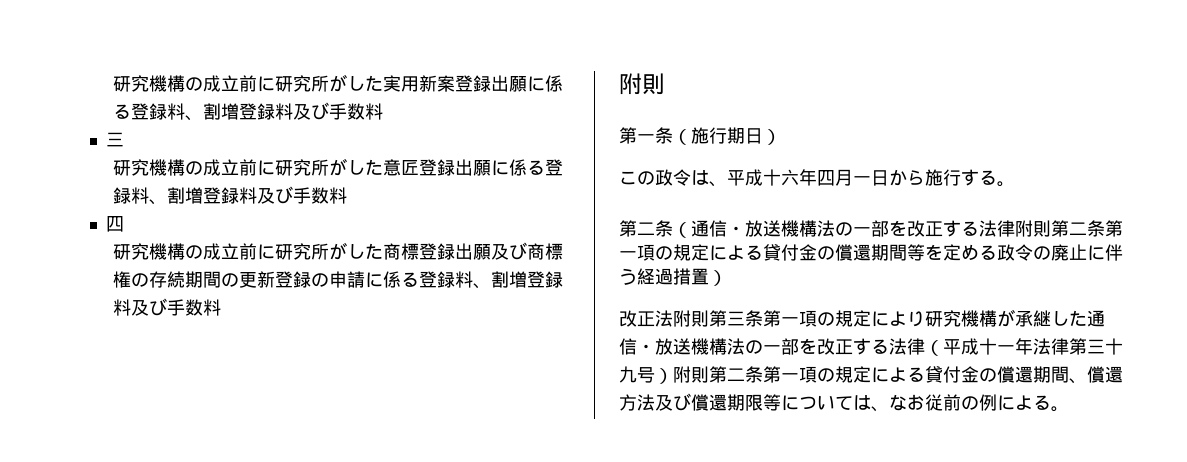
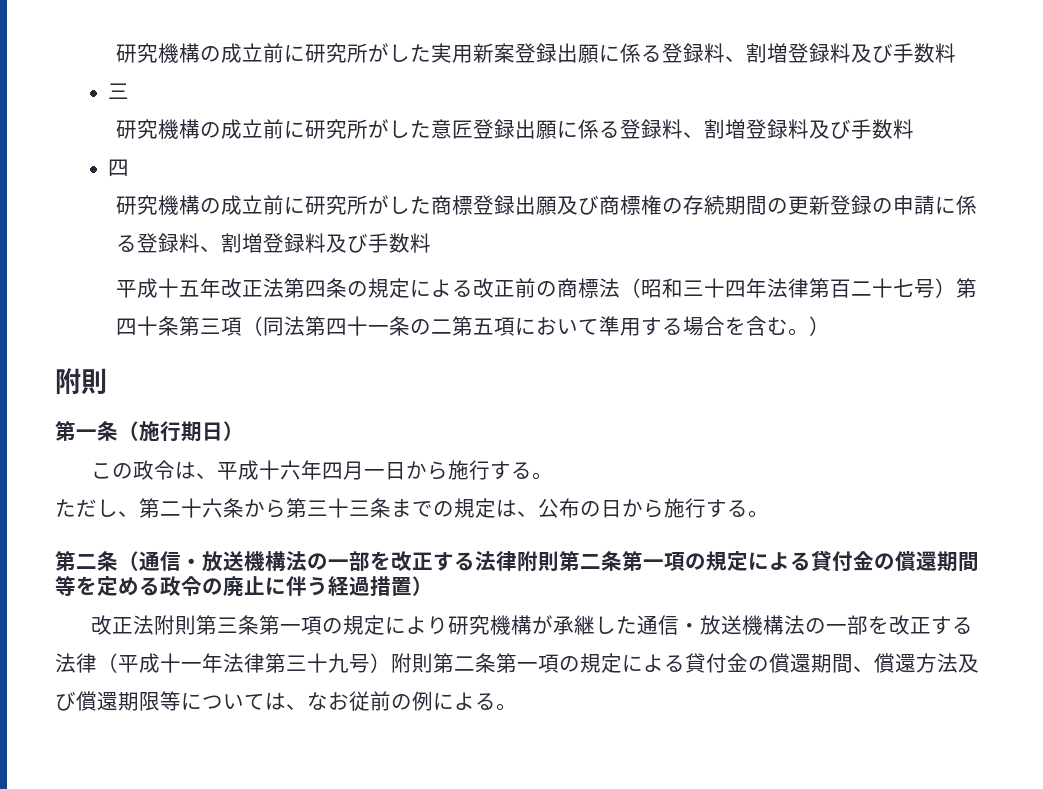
+ 平成十五年改正法第四条の規定による改正前の商標法（昭和三十四年法律第百二十七号）第四十条第三項（同法第四十一条の二第五項において準用する場合を含む。）
+ ただし、第二十六条から第三十三条までの規定は、公布の日から施行する。

